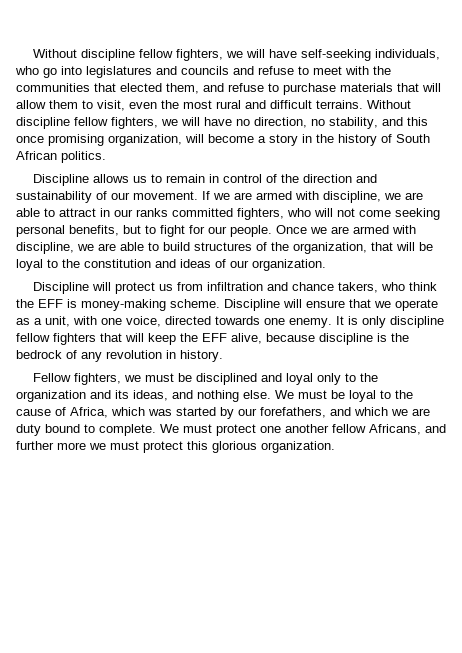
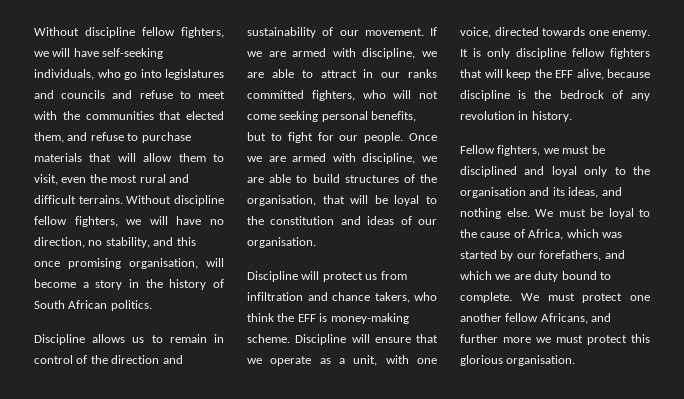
- Without discipline fellow fighters, we will have no direction, no stability, and this once promising organization, will become a story in the history of South African politics.
+ Without discipline fellow fighters, we will have no direction, no stability, and this once promising organisation, will become a story in the history of South African politics.
- Once we are armed with discipline, we are able to build structures of the organization, that will be loyal to the constitution and ideas of our organization.
+ Once we are armed with discipline, we are able to build structures of the organisation, that will be loyal to the constitution and ideas of our organisation.
- Fellow fighters, we must be disciplined and loyal only to the organization and its ideas, and nothing else.
+ Fellow fighters, we must be disciplined and loyal only to the organisation and its ideas, and nothing else.
- We must protect one another fellow Africans, and further more we must protect this glorious organization.
+ We must protect one another fellow Africans, and further more we must protect this glorious organisation.

